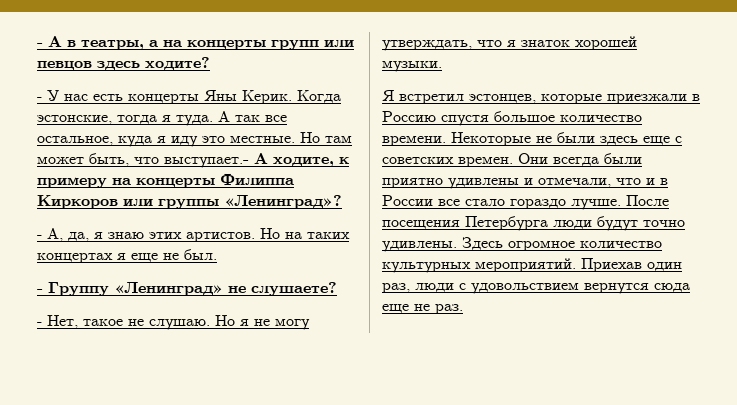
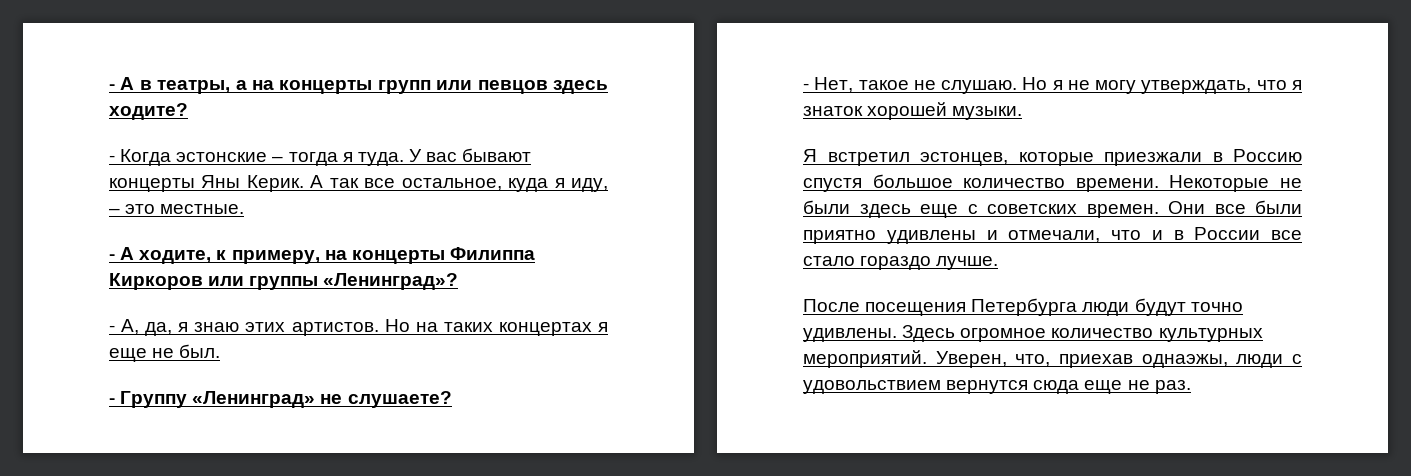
- - У нас есть концерты Яны Керик. Когда эстонские, тогда я туда.
+ - Когда эстонские – тогда я туда. У вас бывают концерты Яны Керик.
- А так все остальное, куда я иду это местные. Но там может быть, что выступает.- А ходите, к примеру на концерты Филиппа Киркоров или группы «Ленинград»?
+ А так все остальное, куда я иду, – это местные.
+ - А ходите, к примеру, на концерты Филиппа Киркоров или группы «Ленинград»?
- Они всегда были приятно удивлены и отмечали, что и в России все стало гораздо лучше. После посещения Петербурга люди будут точно удивлены.
+ Они все были приятно удивлены и отмечали, что и в России все стало гораздо лучше.
+ После посещения Петербурга люди будут точно удивлены.
- Приехав один раз, люди с удовольствием вернутся сюда еще не раз.
+ Уверен, что, приехав однаэжы, люди с удовольствием вернутся сюда еще не раз.

